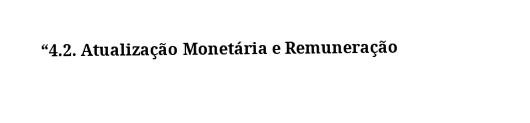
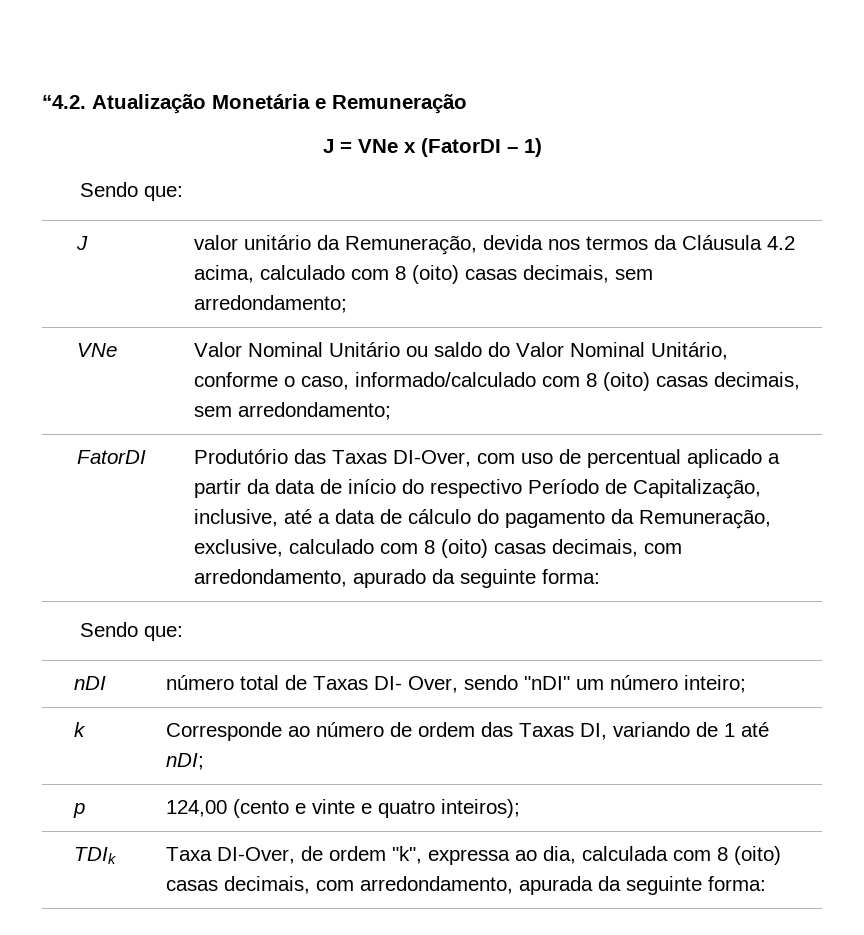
+ J = VNe x (FatorDI – 1)
+ Sendo que:
+ J | valor unitário da Remuneração, devida nos termos da Cláusula 4.2 acima, calculado com 8 (oito) casas decimais, sem arredondamento;
+ VNe | Valor Nominal Unitário ou saldo do Valor Nominal Unitário, conforme o caso, informado/calculado com 8 (oito) casas decimais, sem arredondamento;
+ FatorDI | Produtório das Taxas DI-Over, com uso de percentual aplicado a partir da data de início do respectivo Período de Capitalização, inclusive, até a data de cálculo do pagamento da Remuneração, exclusive, calculado com 8 (oito) casas decimais, com arredondamento, apurado da seguinte forma:
+ Sendo que:
+ nDI | número total de Taxas DI- Over, sendo "nDI" um número inteiro;
+ k | Corresponde ao número de ordem das Taxas DI, variando de 1 até nDI;
+ p | 124,00 (cento e vinte e quatro inteiros);
+ TDIk | Taxa DI-Over, de ordem "k", expressa ao dia, calculada com 8 (oito) casas decimais, com arredondamento, apurada da seguinte forma:

